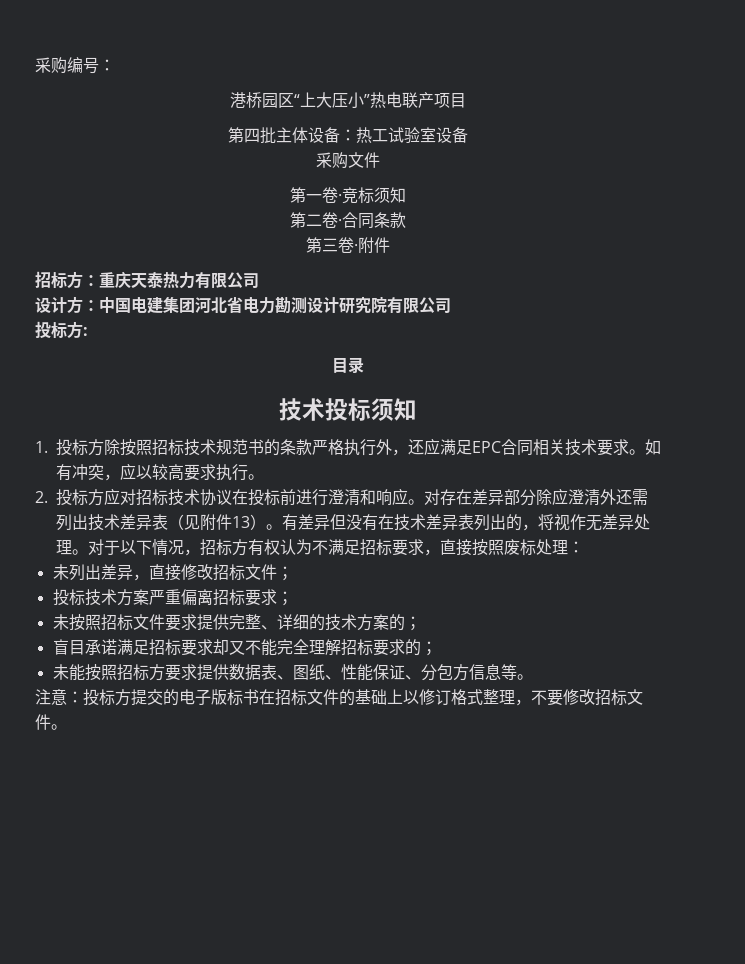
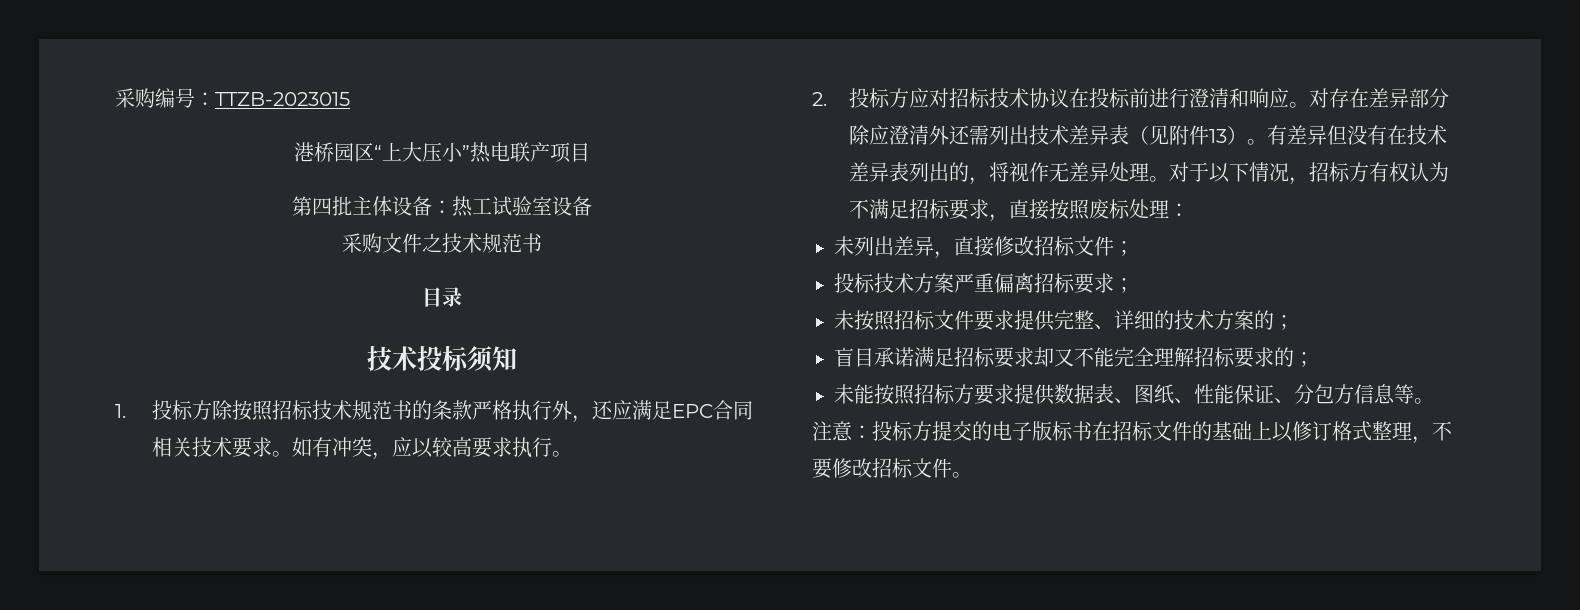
- 采购编号：
+ 采购编号：TTZB-2023015
- 采购文件
- 第一卷·竞标须知
- 第二卷·合同条款
- 第三卷·附件
- 招标方：重庆天泰热力有限公司
- 设计方：中国电建集团河北省电力勘测设计研究院有限公司
- 投标方:
+ 采购文件之技术规范书

